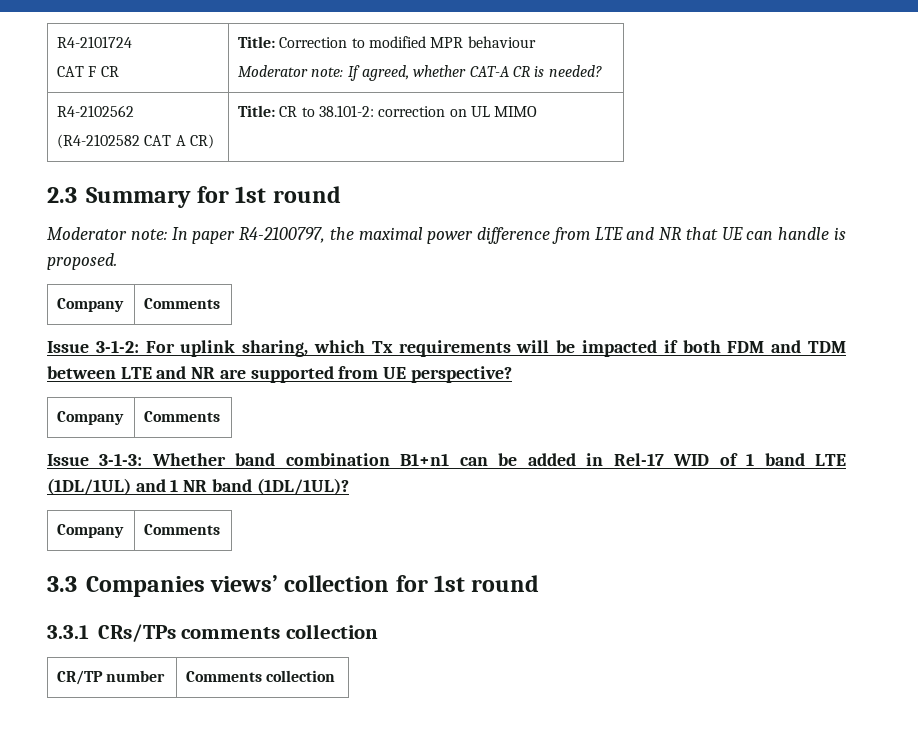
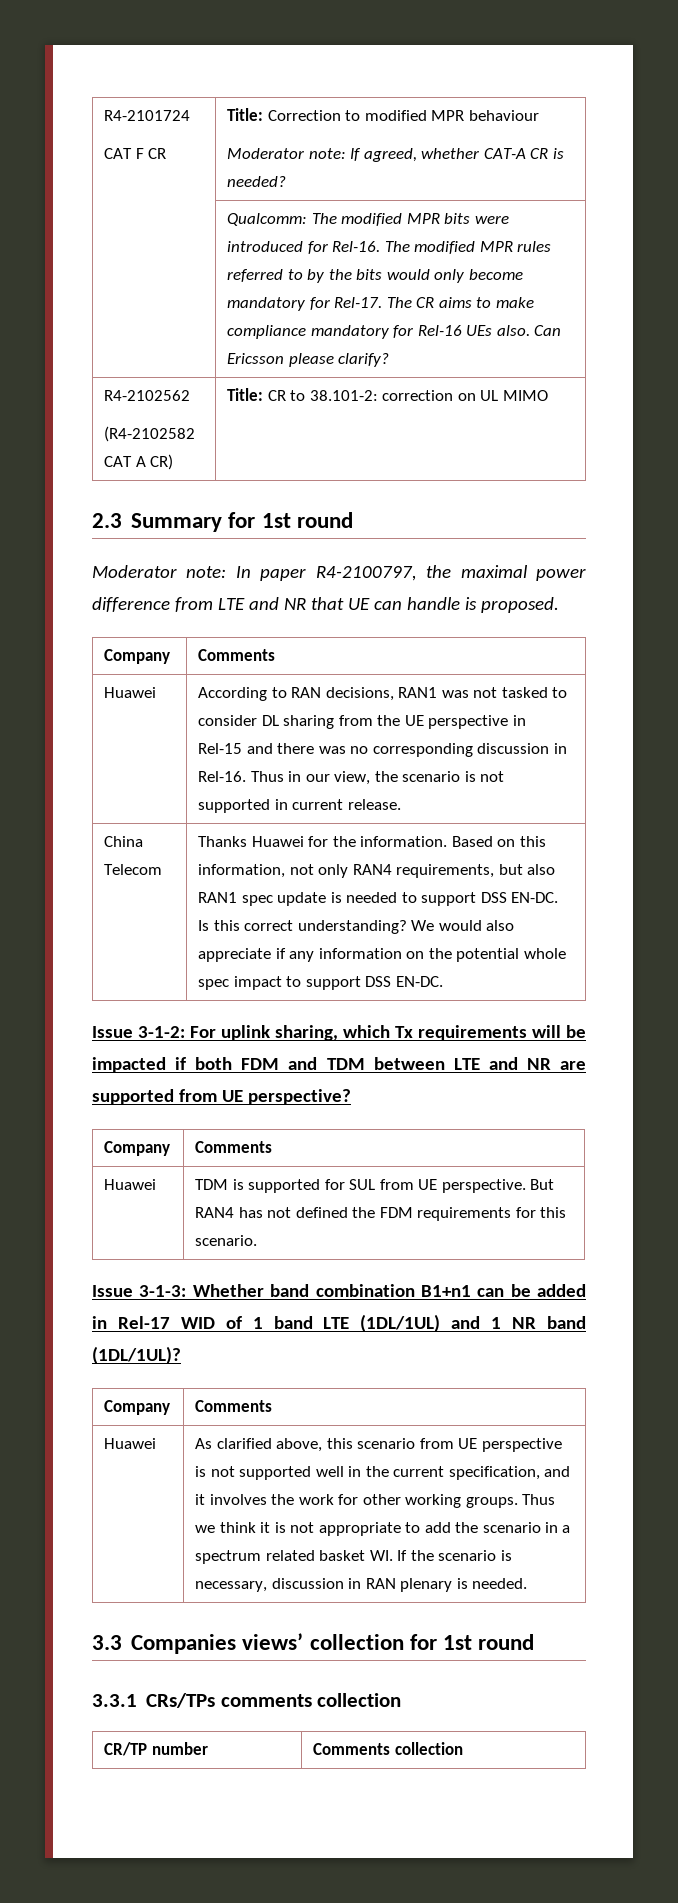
+ | Qualcomm: The modified MPR bits were introduced for Rel-16. The modified MPR rules referred to by the bits would only become mandatory for Rel-17. The CR aims to make compliance mandatory for Rel-16 UEs also. Can Ericsson please clarify?
+ Huawei | According to RAN decisions, RAN1 was not tasked to consider DL sharing from the UE perspective in Rel-15 and there was no corresponding discussion in Rel-16. Thus in our view, the scenario is not supported in current release.
+ China Telecom | Thanks Huawei for the information. Based on this information, not only RAN4 requirements, but also RAN1 spec update is needed to support DSS EN-DC. Is this correct understanding? We would also appreciate if any information on the potential whole spec impact to support DSS EN-DC.
+ Huawei | TDM is supported for SUL from UE perspective. But RAN4 has not defined the FDM requirements for this scenario.
+ Huawei | As clarified above, this scenario from UE perspective is not supported well in the current specification, and it involves the work for other working groups. Thus we think it is not appropriate to add the scenario in a spectrum related basket WI. If the scenario is necessary, discussion in RAN plenary is needed.

